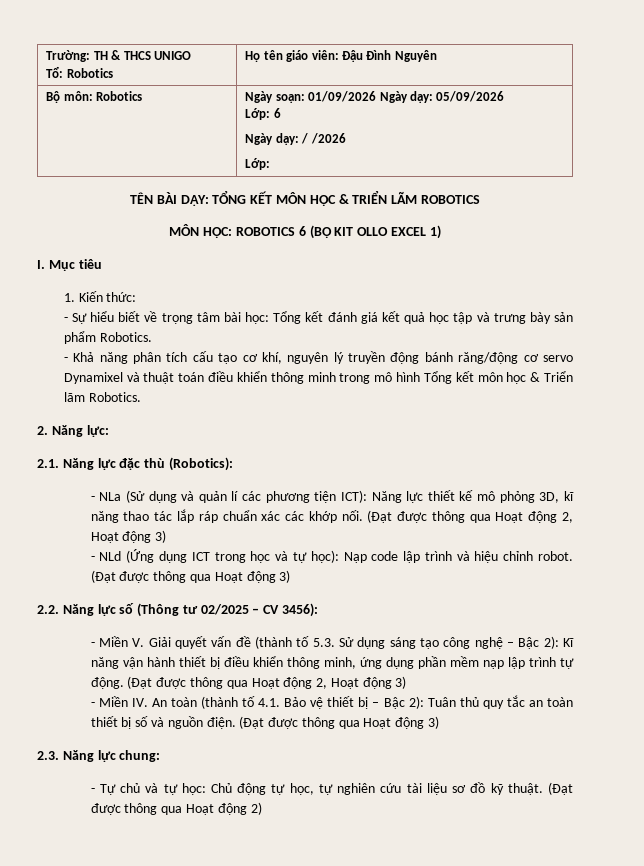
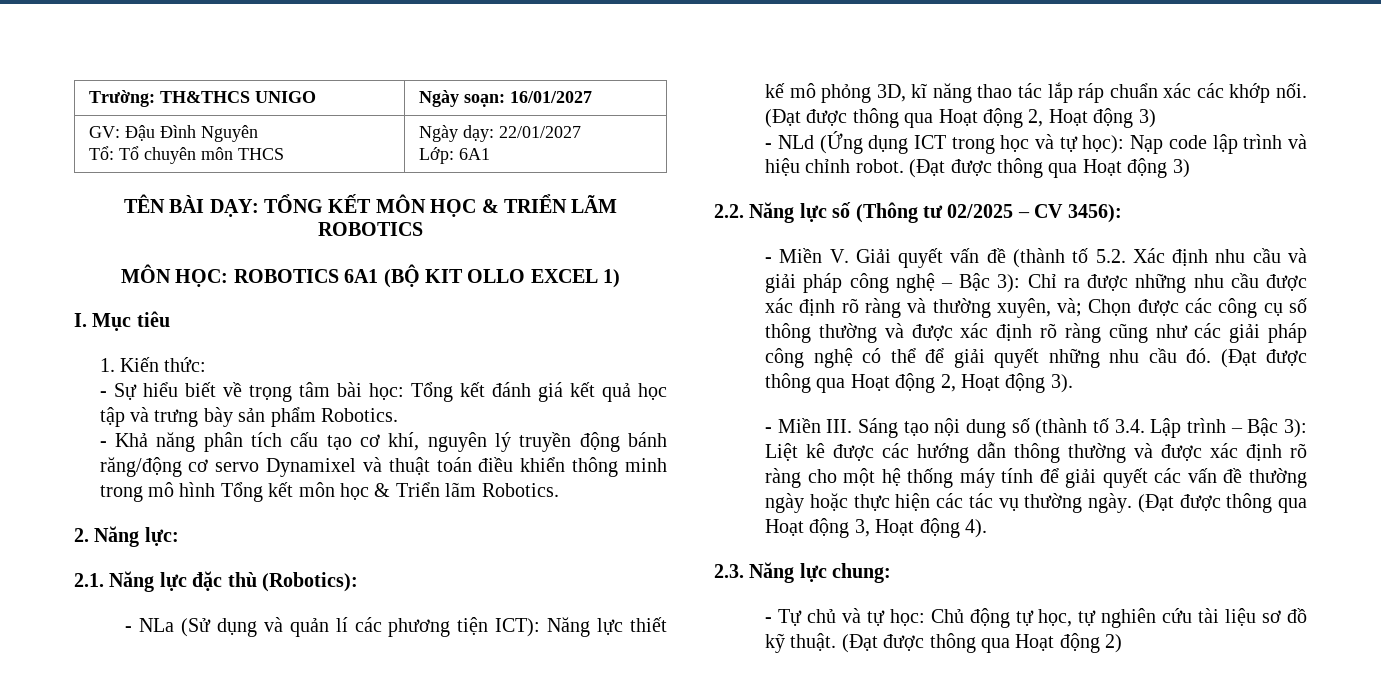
- Trường: TH & THCS UNIGO
- Tổ: Robotics | Họ tên giáo viên: Đậu Đình Nguyên
- Bộ môn: Robotics | Ngày soạn: 01/09/2026 Ngày dạy: 05/09/2026
- Lớp: 6
- Ngày dạy: / /2026
- Lớp:
+ Trường: TH&THCS UNIGO | Ngày soạn: 16/01/2027
+ GV: Đậu Đình Nguyên
+ Tổ: Tổ chuyên môn THCS | Ngày dạy: 22/01/2027
+ Lớp: 6A1
- MÔN HỌC: ROBOTICS 6 (BỘ KIT OLLO EXCEL 1)
+ MÔN HỌC: ROBOTICS 6A1 (BỘ KIT OLLO EXCEL 1)
- - Miền V. Giải quyết vấn đề (thành tố 5.3. Sử dụng sáng tạo công nghệ – Bậc 2): Kĩ năng vận hành thiết bị điều khiển thông minh, ứng dụng phần mềm nạp lập trình tự động. (Đạt được thông qua Hoạt động 2, Hoạt động 3)
- - Miền IV. An toàn (thành tố 4.1. Bảo vệ thiết bị – Bậc 2): Tuân thủ quy tắc an toàn thiết bị số và nguồn điện. (Đạt được thông qua Hoạt động 3)
+ - Miền V. Giải quyết vấn đề (thành tố 5.2. Xác định nhu cầu và giải pháp công nghệ – Bậc 3): Chỉ ra được những nhu cầu được xác định rõ ràng và thường xuyên, và; Chọn được các công cụ số thông thường và được xác định rõ ràng cũng như các giải pháp công nghệ có thể để giải quyết những nhu cầu đó. (Đạt được thông qua Hoạt động 2, Hoạt động 3).
+ - Miền III. Sáng tạo nội dung số (thành tố 3.4. Lập trình – Bậc 3): Liệt kê được các hướng dẫn thông thường và được xác định rõ ràng cho một hệ thống máy tính để giải quyết các vấn đề thường ngày hoặc thực hiện các tác vụ thường ngày. (Đạt được thông qua Hoạt động 3, Hoạt động 4).

